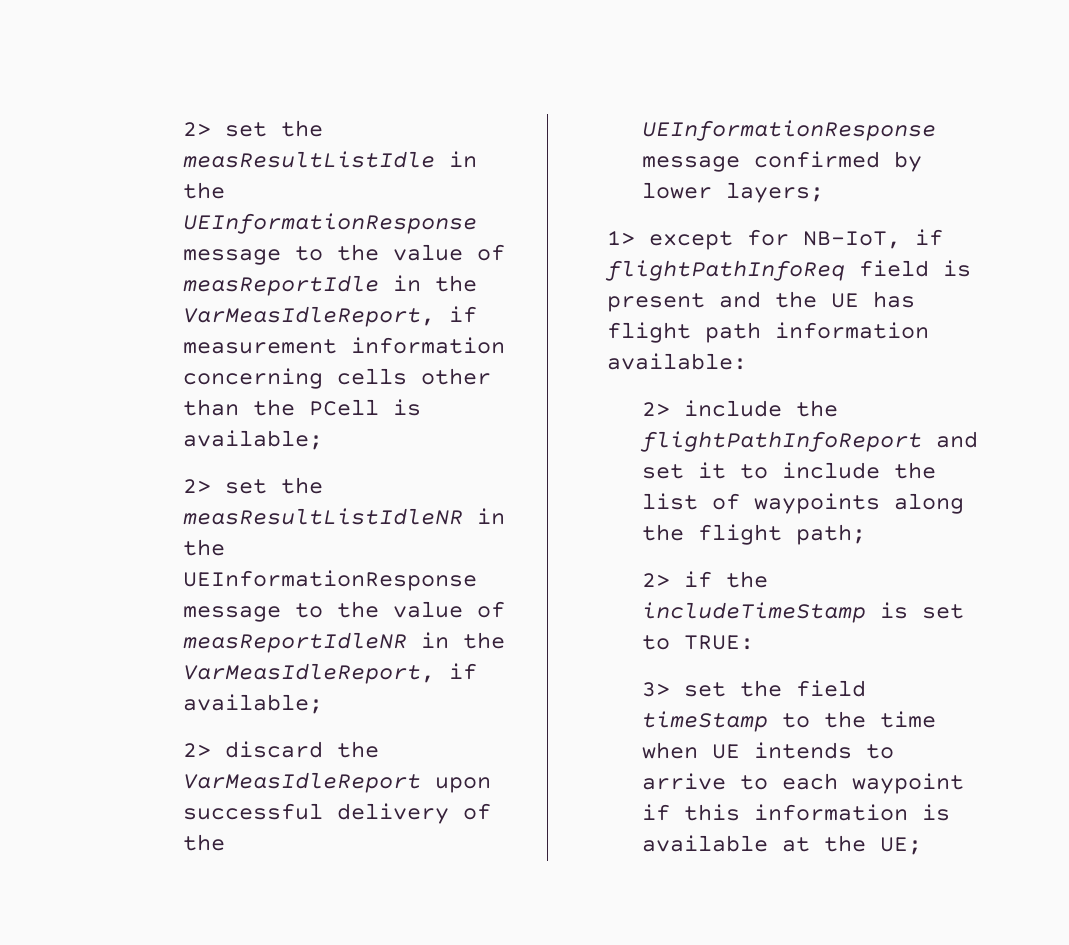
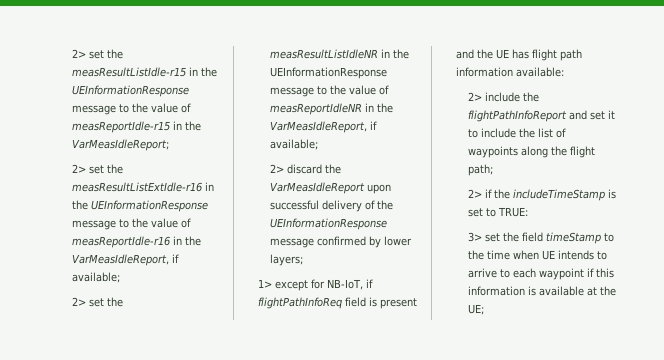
- 2> set the measResultListIdle in the UEInformationResponse message to the value of measReportIdle in the VarMeasIdleReport, if measurement information concerning cells other than the PCell is available;
+ 2> set the measResultListIdle-r15 in the UEInformationResponse message to the value of measReportIdle-r15 in the VarMeasIdleReport;
+ 2> set the measResultListExtIdle-r16 in the UEInformationResponse message to the value of measReportIdle-r16 in the VarMeasIdleReport, if available;

